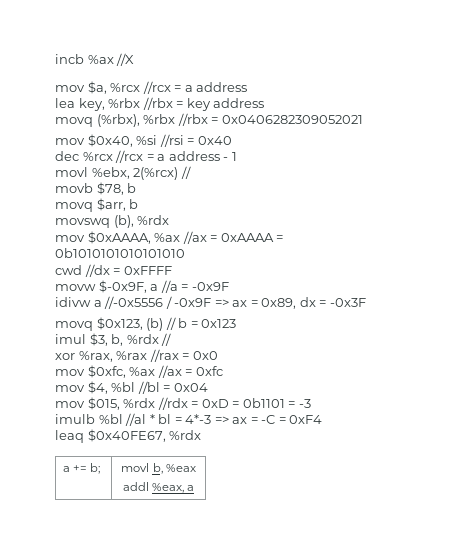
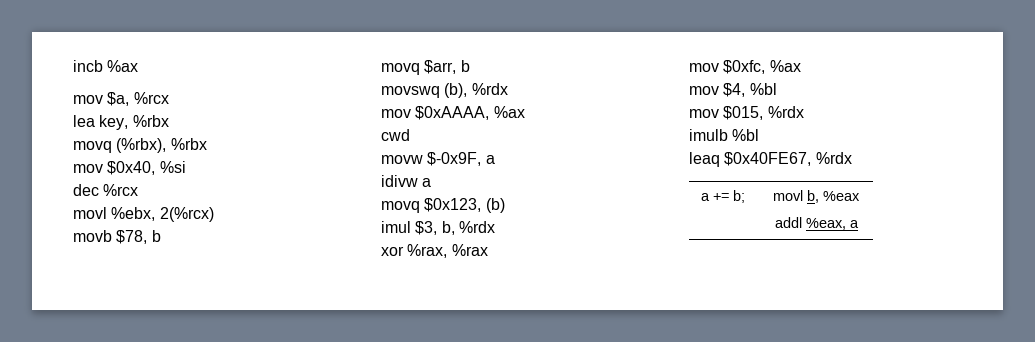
- incb %ax //X
+ incb %ax
- mov $a, %rcx //rcx = a address
+ mov $a, %rcx
- lea key, %rbx //rbx = key address
+ lea key, %rbx
- movq (%rbx), %rbx //rbx = 0x0406282309052021
+ movq (%rbx), %rbx
- mov $0x40, %si //rsi = 0x40
+ mov $0x40, %si
- dec %rcx //rcx = a address - 1
+ dec %rcx
- movl %ebx, 2(%rcx) //
+ movl %ebx, 2(%rcx)
- mov $0xAAAA, %ax //ax = 0xAAAA = 0b1010101010101010
- cwd //dx = 0xFFFF
+ mov $0xAAAA, %ax
+ cwd
- movw $-0x9F, a //a = -0x9F
+ movw $-0x9F, a
- idivw a //-0x5556 / -0x9F => ax = 0x89, dx = -0x3F
+ idivw a
- movq $0x123, (b) // b = 0x123
+ movq $0x123, (b)
- imul $3, b, %rdx //
+ imul $3, b, %rdx
- xor %rax, %rax //rax = 0x0
+ xor %rax, %rax
- mov $0xfc, %ax //ax = 0xfc
+ mov $0xfc, %ax
- mov $4, %bl //bl = 0x04
+ mov $4, %bl
- mov $015, %rdx //rdx = 0xD = 0b1101 = -3
- imulb %bl //al * bl = 4*-3 => ax = -C = 0xF4
+ mov $015, %rdx
+ imulb %bl

